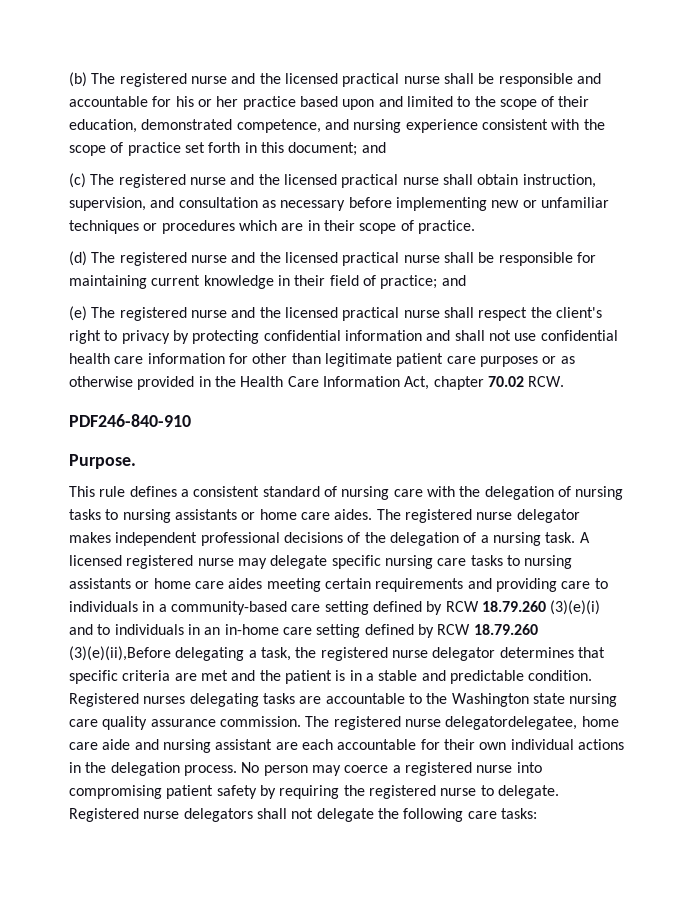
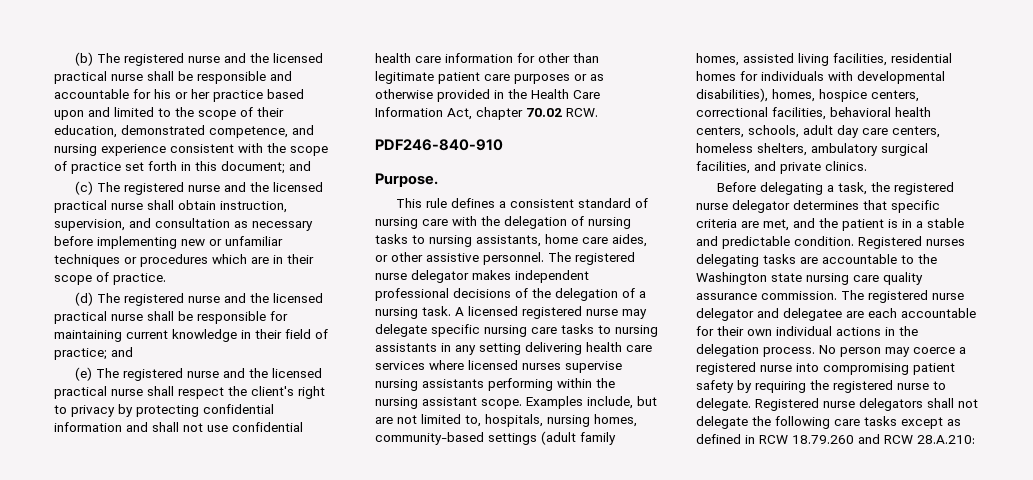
- This rule defines a consistent standard of nursing care with the delegation of nursing tasks to nursing assistants or home care aides.
+ This rule defines a consistent standard of nursing care with the delegation of nursing tasks to nursing assistants, home care aides, or other assistive personnel.
- A licensed registered nurse may delegate specific nursing care tasks to nursing assistants or home care aides meeting certain requirements and providing care to individuals in a community-based care setting defined by RCW 18.79.260 (3)(e)(i) and to individuals in an in-home care setting defined by RCW 18.79.260 (3)(e)(ii),Before delegating a task, the registered nurse delegator determines that specific criteria are met and the patient is in a stable and predictable condition.
+ A licensed registered nurse may delegate specific nursing care tasks to nursing assistants in any setting delivering health care services where licensed nurses supervise nursing assistants performing within the nursing assistant scope. Examples include, but are not limited to, hospitals, nursing homes, community-based settings (adult family homes, assisted living facilities, residential homes for individuals with developmental disabilities), homes, hospice centers, correctional facilities, behavioral health centers, schools, adult day care centers, homeless shelters, ambulatory surgical facilities, and private clinics.
+ Before delegating a task, the registered nurse delegator determines that specific criteria are met, and the patient is in a stable and predictable condition.
- The registered nurse delegatordelegatee, home care aide and nursing assistant are each accountable for their own individual actions in the delegation process.
+ The registered nurse delegator and delegatee are each accountable for their own individual actions in the delegation process.
- Registered nurse delegators shall not delegate the following care tasks:
+ Registered nurse delegators shall not delegate the following care tasks except as defined in RCW 18.79.260 and RCW 28.A.210:

